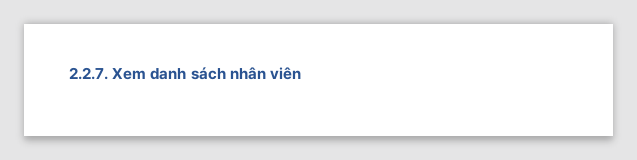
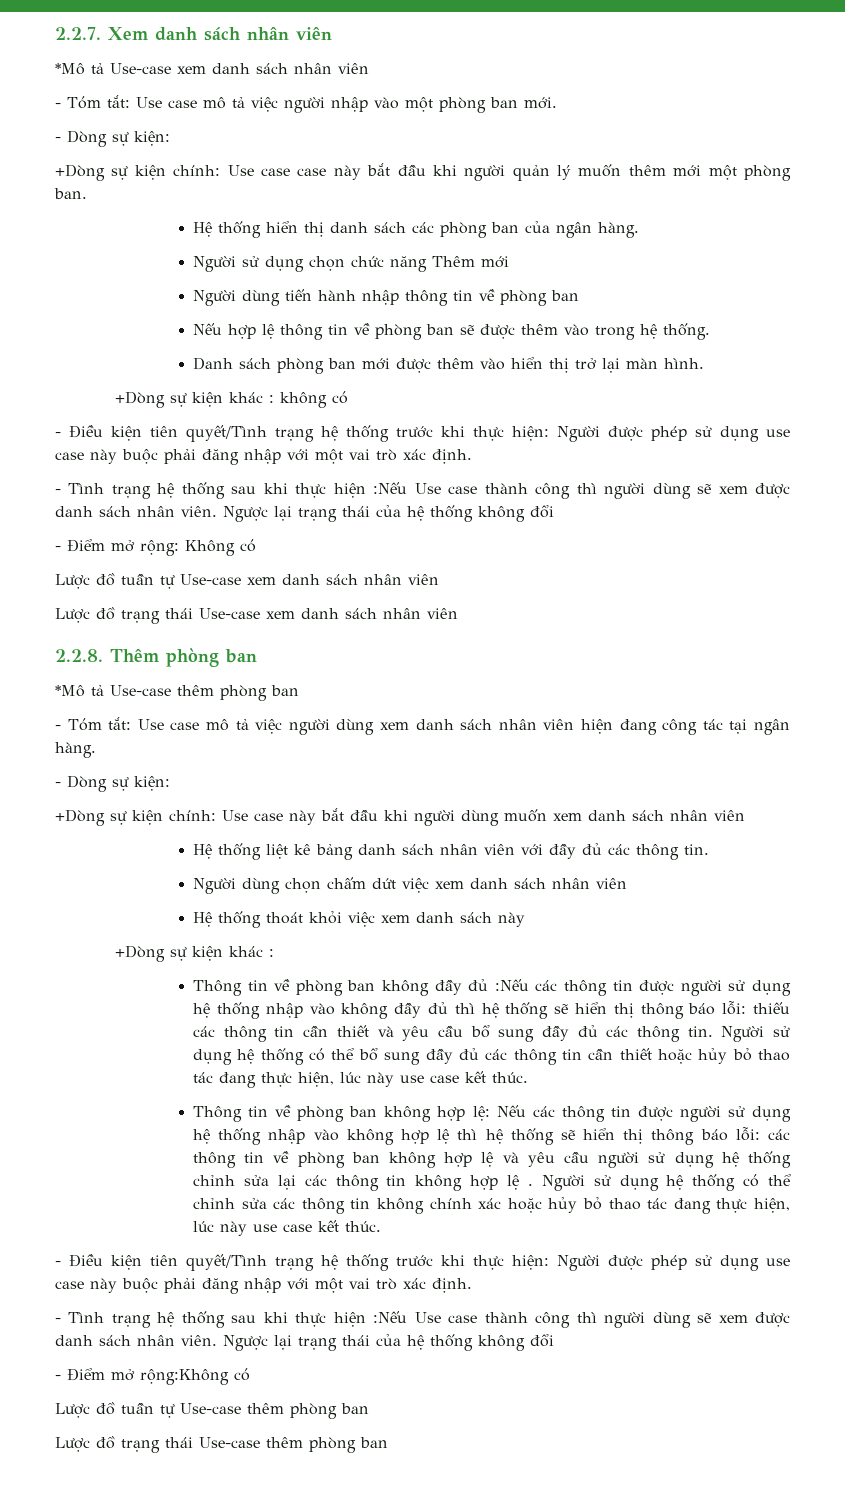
+ *Mô tả Use-case xem danh sách nhân viên
+ - Tóm tắt: Use case mô tả việc người nhập vào một phòng ban mới.
+ - Dòng sự kiện:
+ +Dòng sự kiện chính: Use case case này bắt đầu khi người quản lý muốn thêm mới một phòng ban.
+ Hệ thống hiển thị danh sách các phòng ban của ngân hàng.
+ Người sử dụng chọn chức năng Thêm mới
+ Người dùng tiến hành nhập thông tin về phòng ban
+ Nếu hợp lệ thông tin về phòng ban sẽ được thêm vào trong hệ thống.
+ Danh sách phòng ban mới được thêm vào hiển thị trở lại màn hình.
+ +Dòng sự kiện khác : không có
+ - Điều kiện tiên quyết/Tình trạng hệ thống trước khi thực hiện: Người được phép sử dụng use case này buộc phải đăng nhập với một vai trò xác định.
+ - Tình trạng hệ thống sau khi thực hiện :Nếu Use case thành công thì người dùng sẽ xem được danh sách nhân viên. Ngược lại trạng thái của hệ thống không đổi
+ - Điểm mở rộng: Không có
+ Lược đồ tuần tự Use-case xem danh sách nhân viên
+ Lược đồ trạng thái Use-case xem danh sách nhân viên
+ 2.2.8. Thêm phòng ban
+ *Mô tả Use-case thêm phòng ban
+ - Tóm tắt: Use case mô tả việc người dùng xem danh sách nhân viên hiện đang công tác tại ngân hàng.
+ - Dòng sự kiện:
+ +Dòng sự kiện chính: Use case này bắt đầu khi người dùng muốn xem danh sách nhân viên
+ Hệ thống liệt kê bảng danh sách nhân viên với đầy đủ các thông tin.
+ Người dùng chọn chấm dứt việc xem danh sách nhân viên
+ Hệ thống thoát khỏi việc xem danh sách này
+ +Dòng sự kiện khác :
+ Thông tin về phòng ban không đầy đủ :Nếu các thông tin được người sử dụng hệ thống nhập vào không đầy đủ thì hệ thống sẽ hiển thị thông báo lỗi: thiếu các thông tin cần thiết và yêu cầu bổ sung đầy đủ các thông tin. Người sử dụng hệ thống có thể bổ sung đầy đủ các thông tin cần thiết hoặc hủy bỏ thao tác đang thực hiện, lúc này use case kết thúc.
+ Thông tin về phòng ban không hợp lệ: Nếu các thông tin được người sử dụng hệ thống nhập vào không hợp lệ thì hệ thống sẽ hiển thị thông báo lỗi: các thông tin về phòng ban không hợp lệ và yêu cầu người sử dụng hệ thống chỉnh sửa lại các thông tin không hợp lệ . Người sử dụng hệ thống có thể chỉnh sửa các thông tin không chính xác hoặc hủy bỏ thao tác đang thực hiện, lúc này use case kết thúc.
+ - Điều kiện tiên quyết/Tình trạng hệ thống trước khi thực hiện: Người được phép sử dụng use case này buộc phải đăng nhập với một vai trò xác định.
+ - Tình trạng hệ thống sau khi thực hiện :Nếu Use case thành công thì người dùng sẽ xem được danh sách nhân viên. Ngược lại trạng thái của hệ thống không đổi
+ - Điểm mở rộng:Không có
+ Lược đồ tuần tự Use-case thêm phòng ban
+ Lược đồ trạng thái Use-case thêm phòng ban

